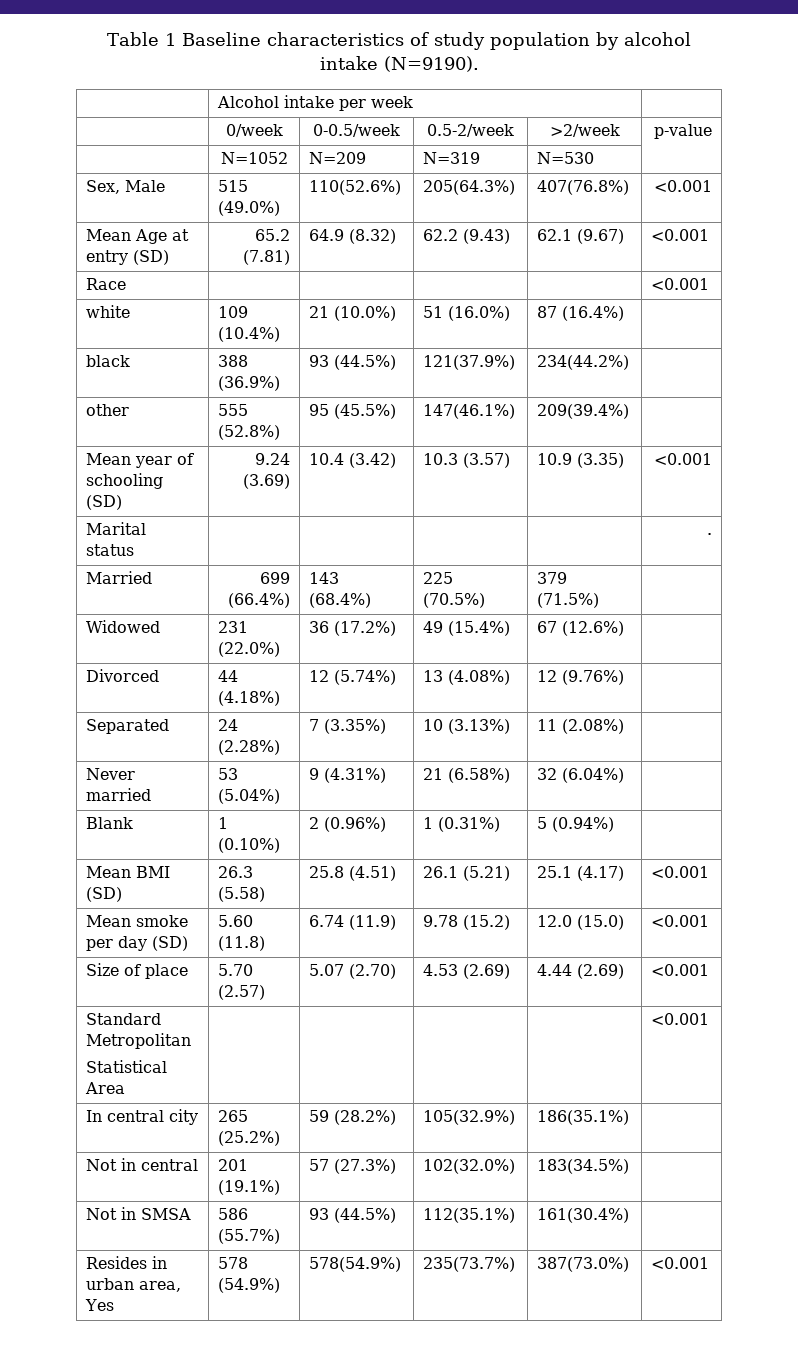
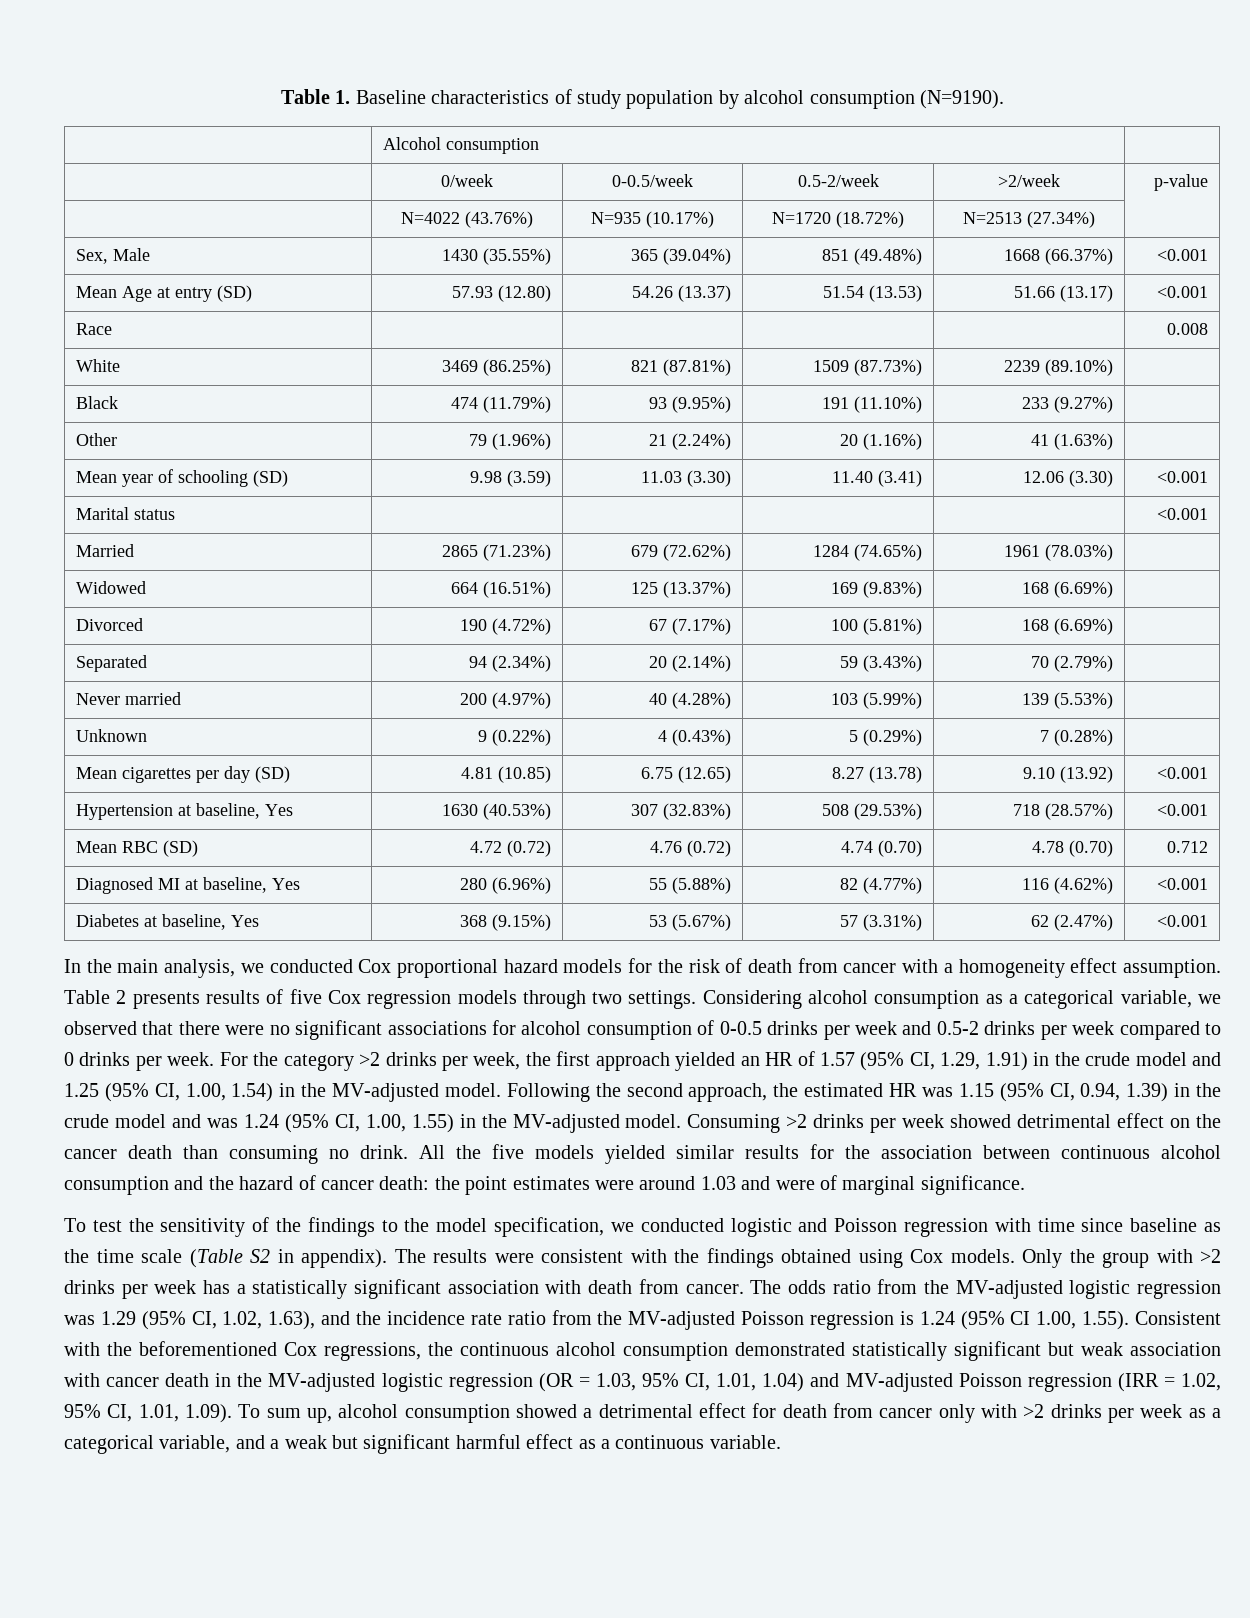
- Table 1 Baseline characteristics of study population by alcohol intake (N=9190).
+ Table 1. Baseline characteristics of study population by alcohol consumption (N=9190).
- | Alcohol intake per week |
+ | Alcohol consumption |
- | N=1052 | N=209 | N=319 | N=530 |
- Sex, Male | 515 (49.0%) | 110(52.6%) | 205(64.3%) | 407(76.8%) | <0.001
+ | N=4022 (43.76%) | N=935 (10.17%) | N=1720 (18.72%) | N=2513 (27.34%) |
+ Sex, Male | 1430 (35.55%) | 365 (39.04%) | 851 (49.48%) | 1668 (66.37%) | <0.001
- Mean Age at entry (SD) | 65.2 (7.81) | 64.9 (8.32) | 62.2 (9.43) | 62.1 (9.67) | <0.001
- Race | | | | | <0.001
- white | 109 (10.4%) | 21 (10.0%) | 51 (16.0%) | 87 (16.4%) |
- black | 388 (36.9%) | 93 (44.5%) | 121(37.9%) | 234(44.2%) |
- other | 555 (52.8%) | 95 (45.5%) | 147(46.1%) | 209(39.4%) |
+ Mean Age at entry (SD) | 57.93 (12.80) | 54.26 (13.37) | 51.54 (13.53) | 51.66 (13.17) | <0.001
+ Race | | | | | 0.008
+ White | 3469 (86.25%) | 821 (87.81%) | 1509 (87.73%) | 2239 (89.10%) |
+ Black | 474 (11.79%) | 93 (9.95%) | 191 (11.10%) | 233 (9.27%) |
+ Other | 79 (1.96%) | 21 (2.24%) | 20 (1.16%) | 41 (1.63%) |
- Mean year of schooling (SD) | 9.24 (3.69) | 10.4 (3.42) | 10.3 (3.57) | 10.9 (3.35) | <0.001
+ Mean year of schooling (SD) | 9.98 (3.59) | 11.03 (3.30) | 11.40 (3.41) | 12.06 (3.30) | <0.001
- Marital status | | | | | .
+ Marital status | | | | | <0.001
- Married | 699 (66.4%) | 143 (68.4%) | 225 (70.5%) | 379 (71.5%) |
- Widowed | 231 (22.0%) | 36 (17.2%) | 49 (15.4%) | 67 (12.6%) |
- Divorced | 44 (4.18%) | 12 (5.74%) | 13 (4.08%) | 12 (9.76%) |
- Separated | 24 (2.28%) | 7 (3.35%) | 10 (3.13%) | 11 (2.08%) |
- Never married | 53 (5.04%) | 9 (4.31%) | 21 (6.58%) | 32 (6.04%) |
- Blank | 1 (0.10%) | 2 (0.96%) | 1 (0.31%) | 5 (0.94%) |
- Mean BMI (SD) | 26.3 (5.58) | 25.8 (4.51) | 26.1 (5.21) | 25.1 (4.17) | <0.001
- Mean smoke per day (SD) | 5.60 (11.8) | 6.74 (11.9) | 9.78 (15.2) | 12.0 (15.0) | <0.001
- Size of place | 5.70 (2.57) | 5.07 (2.70) | 4.53 (2.69) | 4.44 (2.69) | <0.001
- Standard Metropolitan
- Statistical Area | | | | | <0.001
- In central city | 265 (25.2%) | 59 (28.2%) | 105(32.9%) | 186(35.1%) |
- Not in central | 201 (19.1%) | 57 (27.3%) | 102(32.0%) | 183(34.5%) |
- Not in SMSA | 586 (55.7%) | 93 (44.5%) | 112(35.1%) | 161(30.4%) |
- Resides in urban area, Yes | 578 (54.9%) | 578(54.9%) | 235(73.7%) | 387(73.0%) | <0.001
+ Married | 2865 (71.23%) | 679 (72.62%) | 1284 (74.65%) | 1961 (78.03%) |
+ Widowed | 664 (16.51%) | 125 (13.37%) | 169 (9.83%) | 168 (6.69%) |
+ Divorced | 190 (4.72%) | 67 (7.17%) | 100 (5.81%) | 168 (6.69%) |
+ Separated | 94 (2.34%) | 20 (2.14%) | 59 (3.43%) | 70 (2.79%) |
+ Never married | 200 (4.97%) | 40 (4.28%) | 103 (5.99%) | 139 (5.53%) |
+ Unknown | 9 (0.22%) | 4 (0.43%) | 5 (0.29%) | 7 (0.28%) |
+ Mean cigarettes per day (SD) | 4.81 (10.85) | 6.75 (12.65) | 8.27 (13.78) | 9.10 (13.92) | <0.001
+ Hypertension at baseline, Yes | 1630 (40.53%) | 307 (32.83%) | 508 (29.53%) | 718 (28.57%) | <0.001
+ Mean RBC (SD) | 4.72 (0.72) | 4.76 (0.72) | 4.74 (0.70) | 4.78 (0.70) | 0.712
+ Diagnosed MI at baseline, Yes | 280 (6.96%) | 55 (5.88%) | 82 (4.77%) | 116 (4.62%) | <0.001
+ Diabetes at baseline, Yes | 368 (9.15%) | 53 (5.67%) | 57 (3.31%) | 62 (2.47%) | <0.001
+ In the main analysis, we conducted Cox proportional hazard models for the risk of death from cancer with a homogeneity effect assumption. Table 2 presents results of five Cox regression models through two settings. Considering alcohol consumption as a categorical variable, we observed that there were no significant associations for alcohol consumption of 0-0.5 drinks per week and 0.5-2 drinks per week compared to 0 drinks per week. For the category >2 drinks per week, the first approach yielded an HR of 1.57 (95% CI, 1.29, 1.91) in the crude model and 1.25 (95% CI, 1.00, 1.54) in the MV-adjusted model. Following the second approach, the estimated HR was 1.15 (95% CI, 0.94, 1.39) in the crude model and was 1.24 (95% CI, 1.00, 1.55) in the MV-adjusted model. Consuming >2 drinks per week showed detrimental effect on the cancer death than consuming no drink. All the five models yielded similar results for the association between continuous alcohol consumption and the hazard of cancer death: the point estimates were around 1.03 and were of marginal significance.
+ To test the sensitivity of the findings to the model specification, we conducted logistic and Poisson regression with time since baseline as the time scale (Table S2 in appendix). The results were consistent with the findings obtained using Cox models. Only the group with >2 drinks per week has a statistically significant association with death from cancer. The odds ratio from the MV-adjusted logistic regression was 1.29 (95% CI, 1.02, 1.63), and the incidence rate ratio from the MV-adjusted Poisson regression is 1.24 (95% CI 1.00, 1.55). Consistent with the beforementioned Cox regressions, the continuous alcohol consumption demonstrated statistically significant but weak association with cancer death in the MV-adjusted logistic regression (OR = 1.03, 95% CI, 1.01, 1.04) and MV-adjusted Poisson regression (IRR = 1.02, 95% CI, 1.01, 1.09). To sum up, alcohol consumption showed a detrimental effect for death from cancer only with >2 drinks per week as a categorical variable, and a weak but significant harmful effect as a continuous variable.

